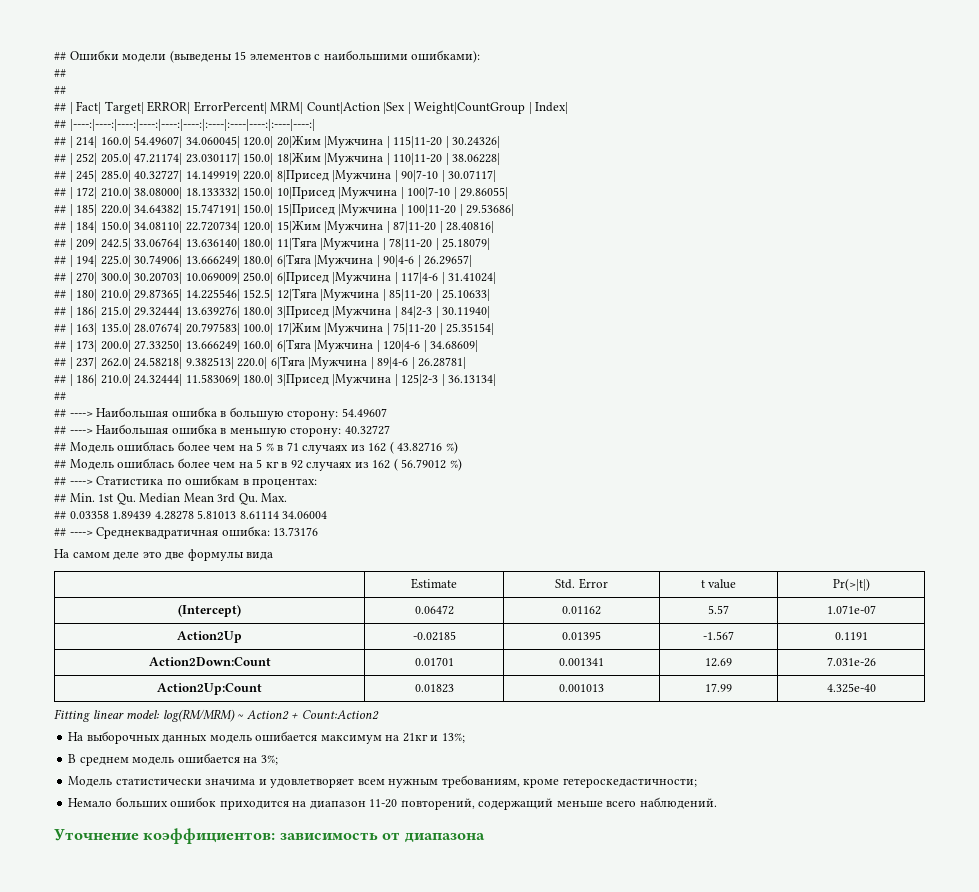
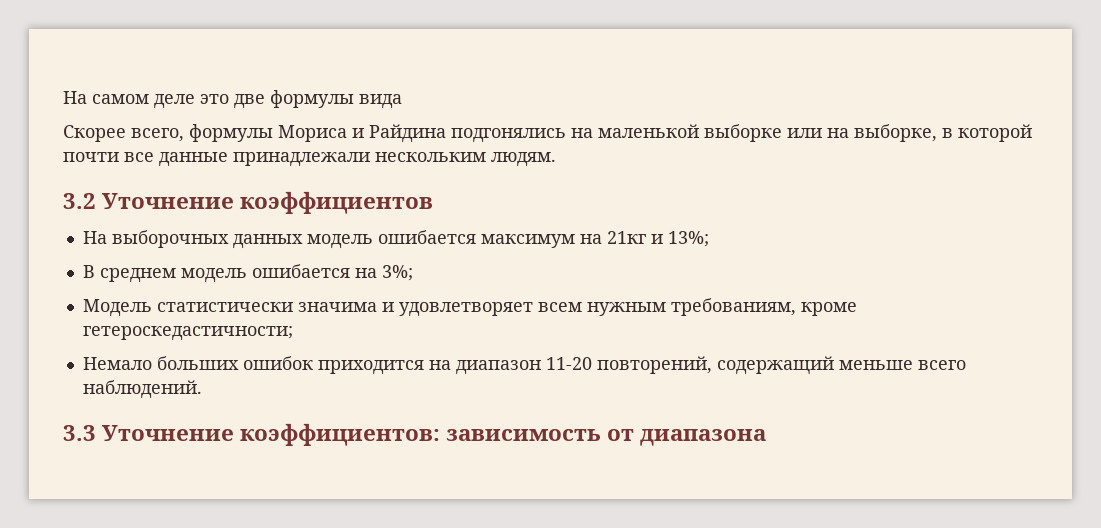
- ## Ошибки модели (выведены 15 элементов с наибольшими ошибками):
- ##
- ##
- ## | Fact| Target| ERROR| ErrorPercent| MRM| Count|Action |Sex | Weight|CountGroup | Index|
- ## |----:|----:|----:|----:|----:|----:|:----|:----|----:|:----|----:|
- ## | 214| 160.0| 54.49607| 34.060045| 120.0| 20|Жим |Мужчина | 115|11-20 | 30.24326|
- ## | 252| 205.0| 47.21174| 23.030117| 150.0| 18|Жим |Мужчина | 110|11-20 | 38.06228|
- ## | 245| 285.0| 40.32727| 14.149919| 220.0| 8|Присед |Мужчина | 90|7-10 | 30.07117|
- ## | 172| 210.0| 38.08000| 18.133332| 150.0| 10|Присед |Мужчина | 100|7-10 | 29.86055|
- ## | 185| 220.0| 34.64382| 15.747191| 150.0| 15|Присед |Мужчина | 100|11-20 | 29.53686|
- ## | 184| 150.0| 34.08110| 22.720734| 120.0| 15|Жим |Мужчина | 87|11-20 | 28.40816|
- ## | 209| 242.5| 33.06764| 13.636140| 180.0| 11|Тяга |Мужчина | 78|11-20 | 25.18079|
- ## | 194| 225.0| 30.74906| 13.666249| 180.0| 6|Тяга |Мужчина | 90|4-6 | 26.29657|
- ## | 270| 300.0| 30.20703| 10.069009| 250.0| 6|Присед |Мужчина | 117|4-6 | 31.41024|
- ## | 180| 210.0| 29.87365| 14.225546| 152.5| 12|Тяга |Мужчина | 85|11-20 | 25.10633|
- ## | 186| 215.0| 29.32444| 13.639276| 180.0| 3|Присед |Мужчина | 84|2-3 | 30.11940|
- ## | 163| 135.0| 28.07674| 20.797583| 100.0| 17|Жим |Мужчина | 75|11-20 | 25.35154|
- ## | 173| 200.0| 27.33250| 13.666249| 160.0| 6|Тяга |Мужчина | 120|4-6 | 34.68609|
- ## | 237| 262.0| 24.58218| 9.382513| 220.0| 6|Тяга |Мужчина | 89|4-6 | 26.28781|
- ## | 186| 210.0| 24.32444| 11.583069| 180.0| 3|Присед |Мужчина | 125|2-3 | 36.13134|
- ##
- ## ----> Наибольшая ошибка в большую сторону: 54.49607
- ## ----> Наибольшая ошибка в меньшую сторону: 40.32727
- ## Модель ошиблась более чем на 5 % в 71 случаях из 162 ( 43.82716 %)
- ## Модель ошиблась более чем на 5 кг в 92 случаях из 162 ( 56.79012 %)
- ## ----> Статистика по ошибкам в процентах:
- ## Min. 1st Qu. Median Mean 3rd Qu. Max.
- ## 0.03358 1.89439 4.28278 5.81013 8.61114 34.06004
- ## ----> Среднеквадратичная ошибка: 13.73176
- | Estimate | Std. Error | t value | Pr(>|t|)
- (Intercept) | 0.06472 | 0.01162 | 5.57 | 1.071e-07
- Action2Up | -0.02185 | 0.01395 | -1.567 | 0.1191
- Action2Down:Count | 0.01701 | 0.001341 | 12.69 | 7.031e-26
- Action2Up:Count | 0.01823 | 0.001013 | 17.99 | 4.325e-40
- Fitting linear model: log(RM/MRM) ~ Action2 + Count:Action2
+ Скорее всего, формулы Мориса и Райдина подгонялись на маленькой выборке или на выборке, в которой почти все данные принадлежали нескольким людям.
+ 3.2 Уточнение коэффициентов
- Уточнение коэффициентов: зависимость от диапазона
+ 3.3 Уточнение коэффициентов: зависимость от диапазона

